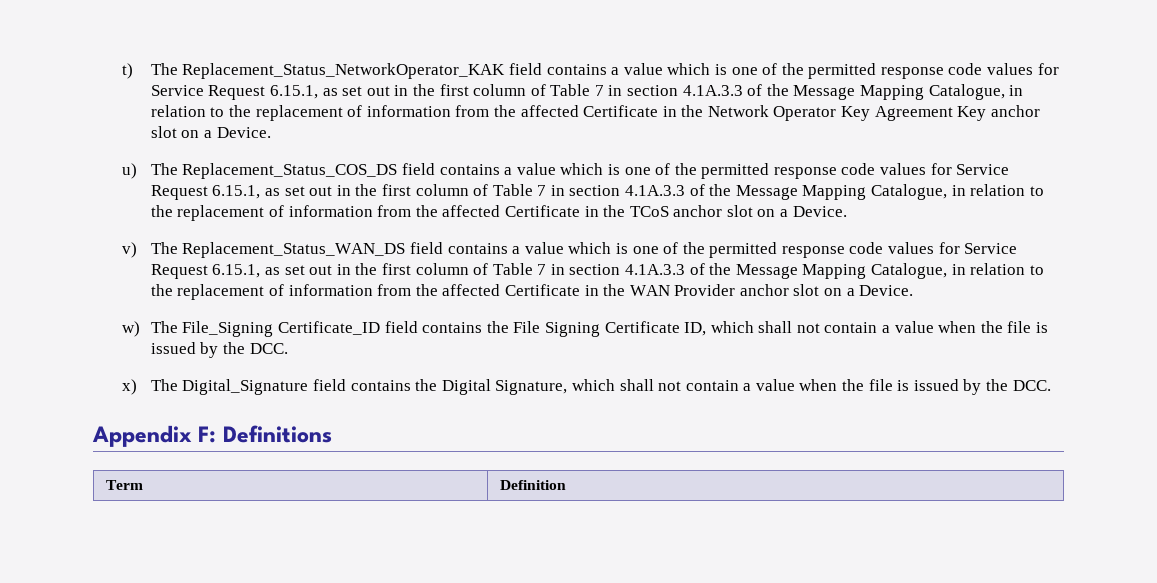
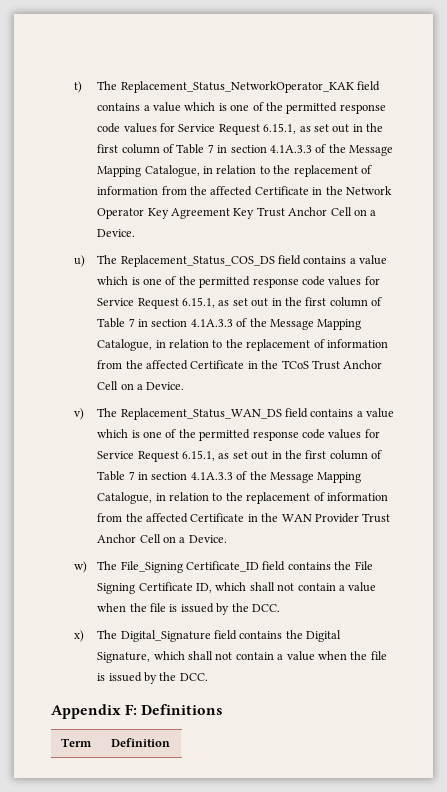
- t) The Replacement_Status_NetworkOperator_KAK field contains a value which is one of the permitted response code values for Service Request 6.15.1, as set out in the first column of Table 7 in section 4.1A.3.3 of the Message Mapping Catalogue, in relation to the replacement of information from the affected Certificate in the Network Operator Key Agreement Key anchor slot on a Device.
+ t) The Replacement_Status_NetworkOperator_KAK field contains a value which is one of the permitted response code values for Service Request 6.15.1, as set out in the first column of Table 7 in section 4.1A.3.3 of the Message Mapping Catalogue, in relation to the replacement of information from the affected Certificate in the Network Operator Key Agreement Key Trust Anchor Cell on a Device.
- u) The Replacement_Status_COS_DS field contains a value which is one of the permitted response code values for Service Request 6.15.1, as set out in the first column of Table 7 in section 4.1A.3.3 of the Message Mapping Catalogue, in relation to the replacement of information from the affected Certificate in the TCoS anchor slot on a Device.
+ u) The Replacement_Status_COS_DS field contains a value which is one of the permitted response code values for Service Request 6.15.1, as set out in the first column of Table 7 in section 4.1A.3.3 of the Message Mapping Catalogue, in relation to the replacement of information from the affected Certificate in the TCoS Trust Anchor Cell on a Device.
- v) The Replacement_Status_WAN_DS field contains a value which is one of the permitted response code values for Service Request 6.15.1, as set out in the first column of Table 7 in section 4.1A.3.3 of the Message Mapping Catalogue, in relation to the replacement of information from the affected Certificate in the WAN Provider anchor slot on a Device.
+ v) The Replacement_Status_WAN_DS field contains a value which is one of the permitted response code values for Service Request 6.15.1, as set out in the first column of Table 7 in section 4.1A.3.3 of the Message Mapping Catalogue, in relation to the replacement of information from the affected Certificate in the WAN Provider Trust Anchor Cell on a Device.

